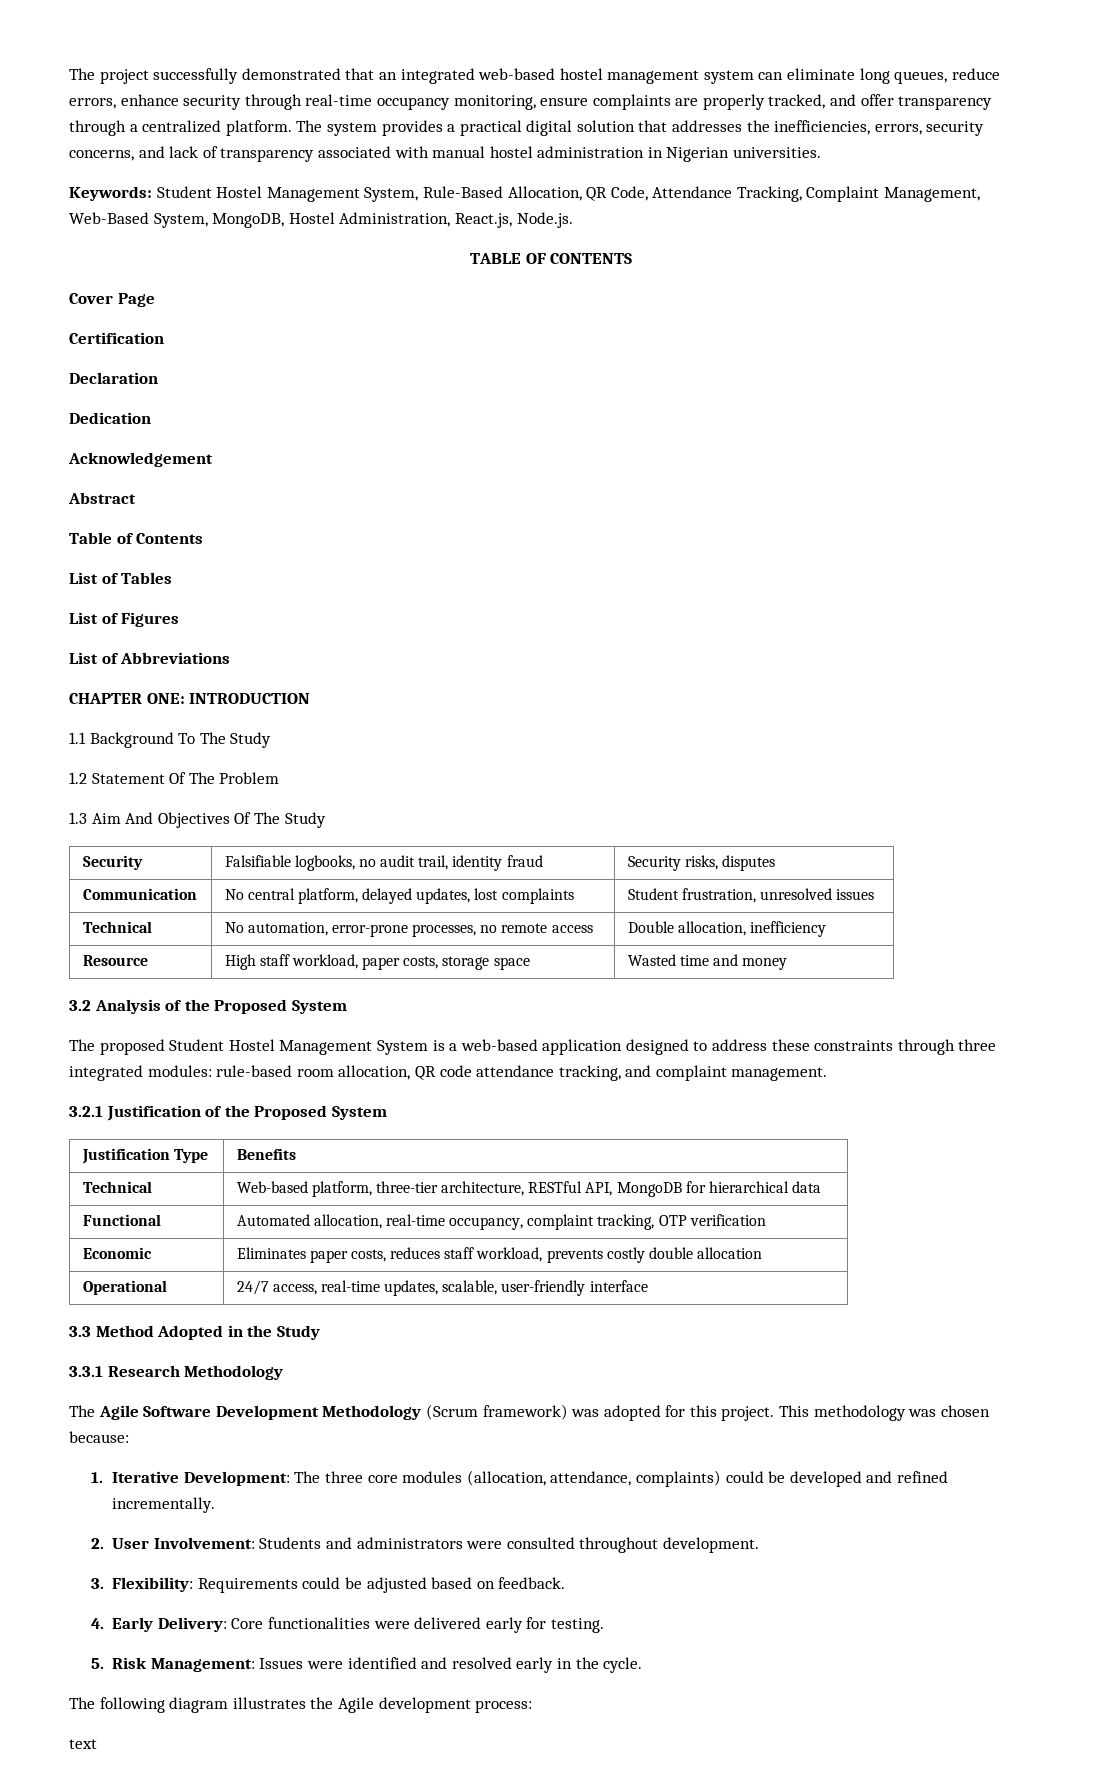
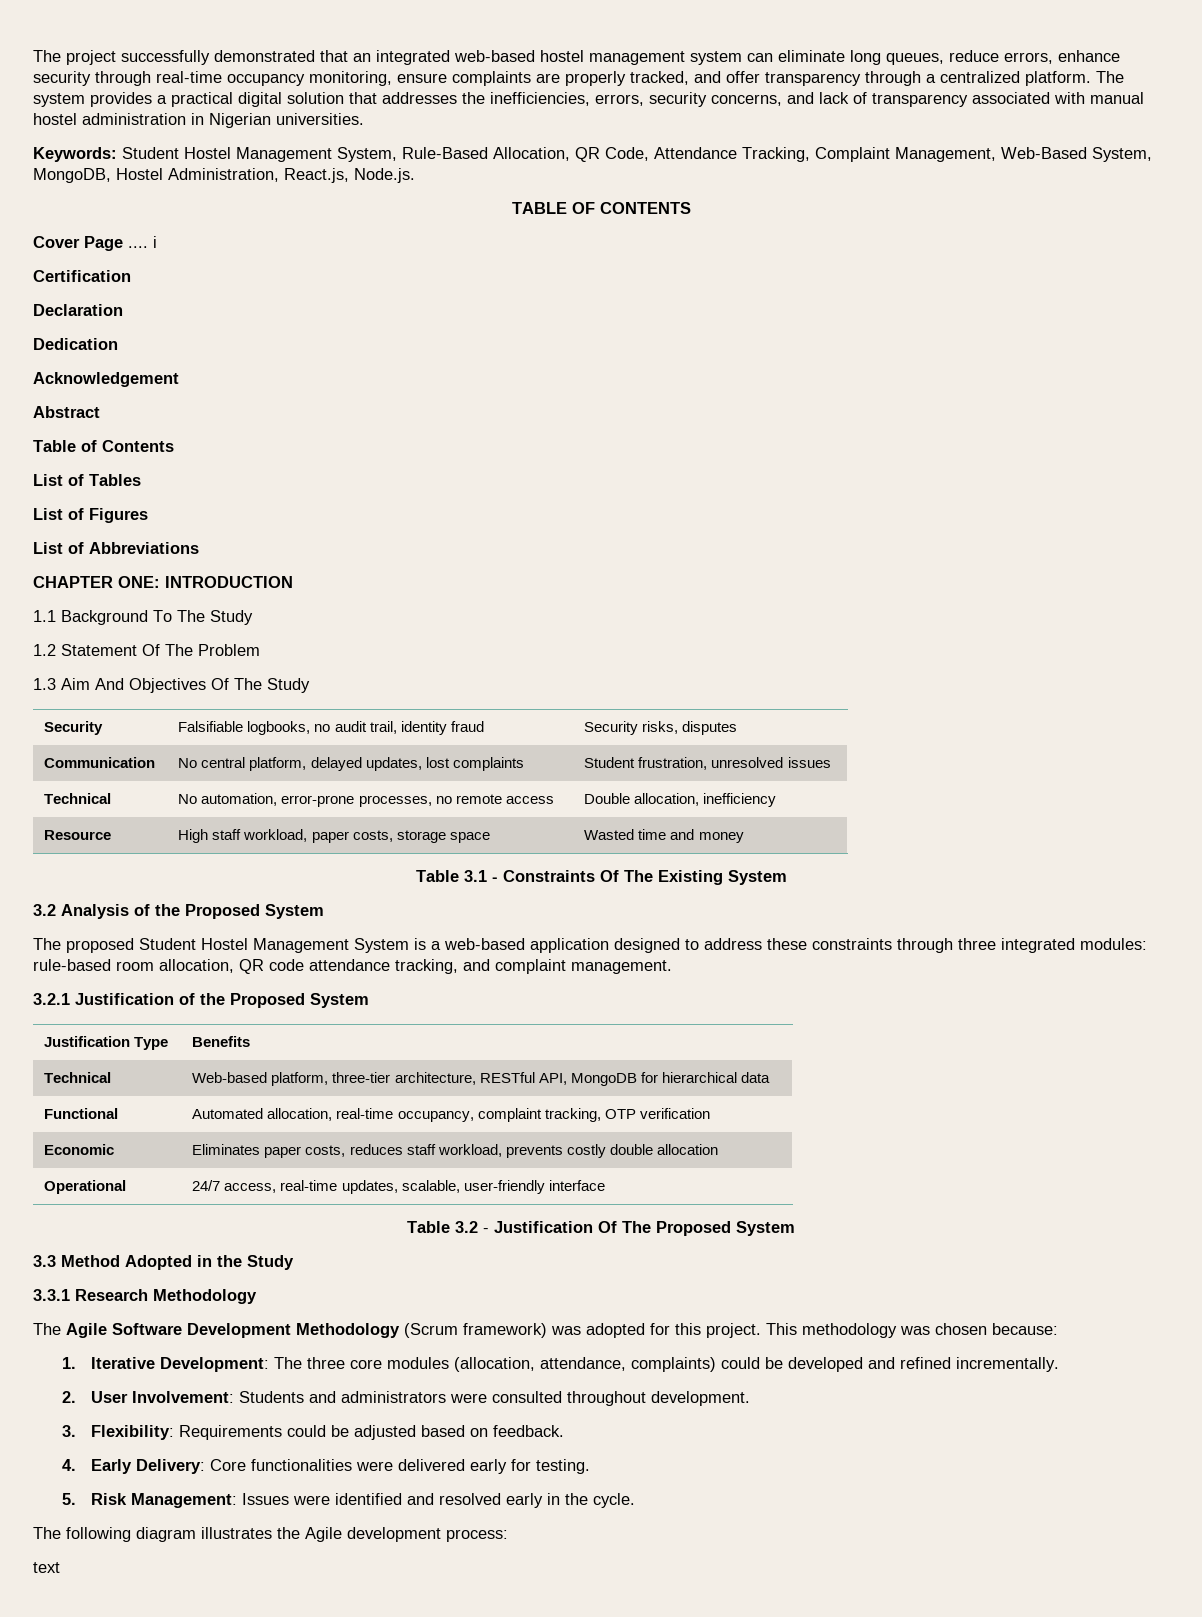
- Cover Page
+ Cover Page .... i
+ Table 3.1 - Constraints Of The Existing System
+ Table 3.2 - Justification Of The Proposed System

